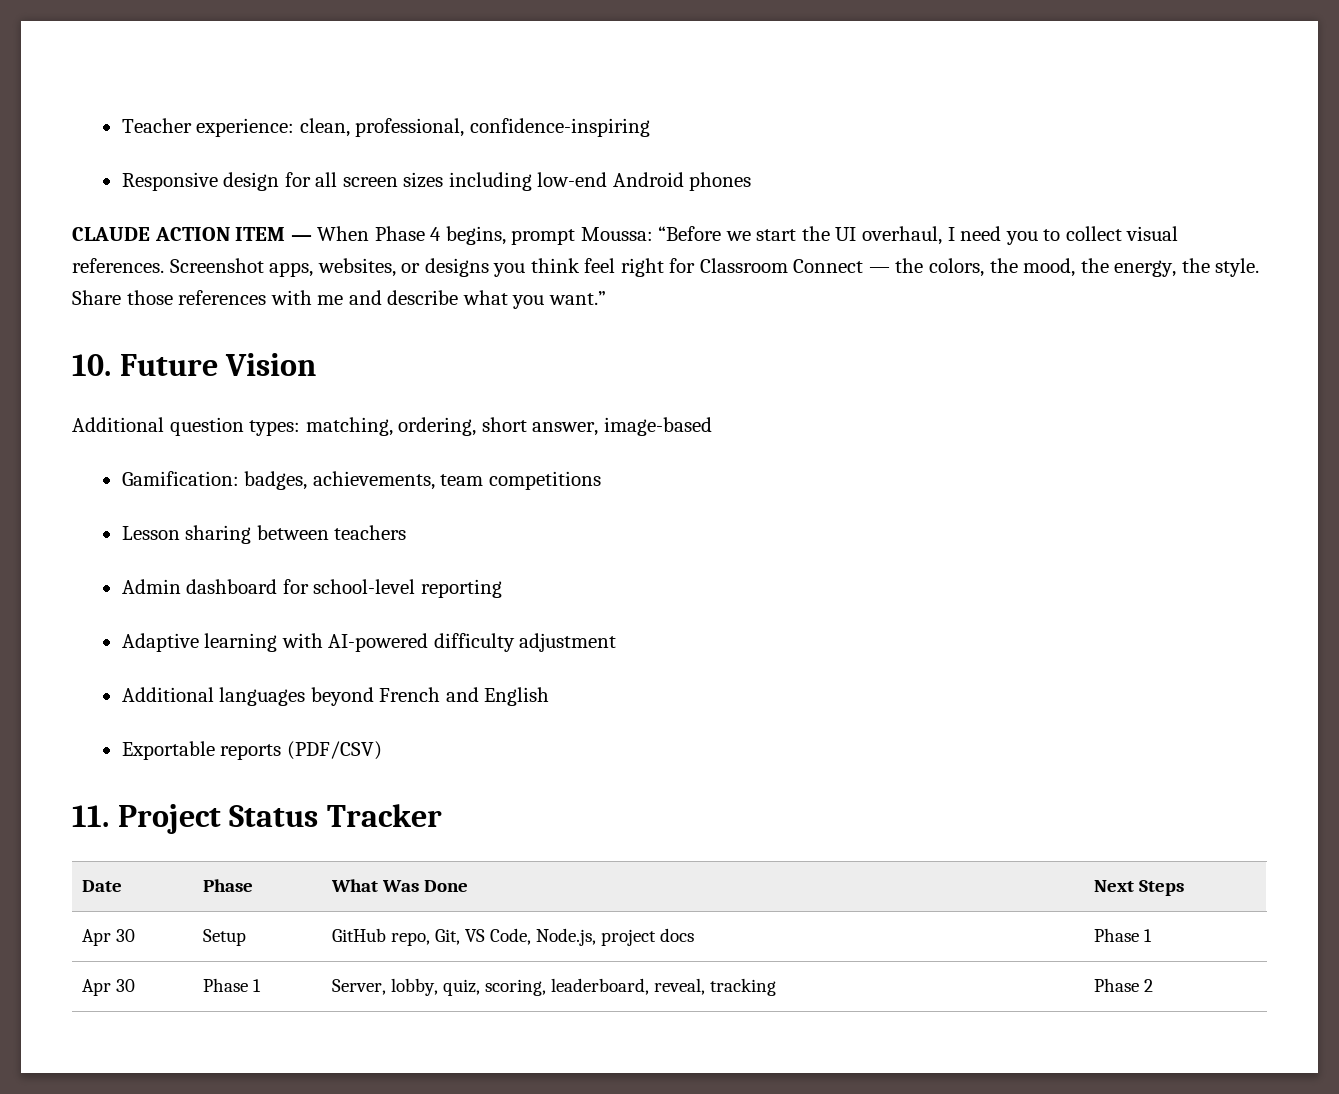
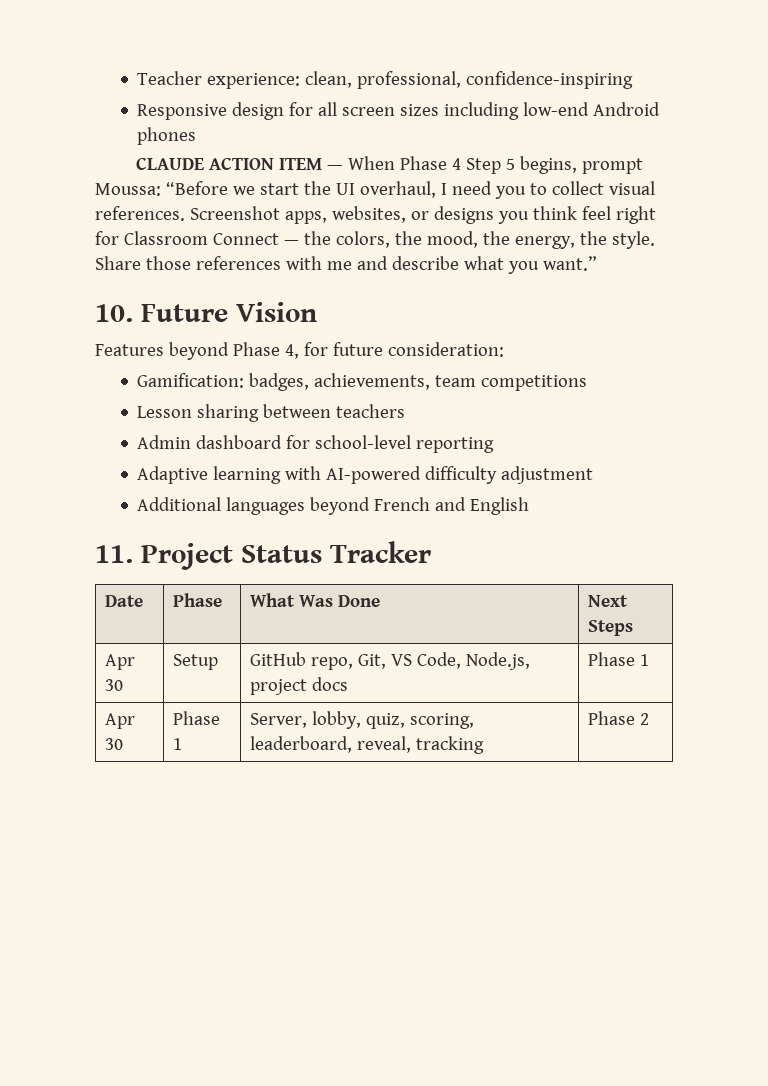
- CLAUDE ACTION ITEM — When Phase 4 begins, prompt Moussa: “Before we start the UI overhaul, I need you to collect visual references.
+ CLAUDE ACTION ITEM — When Phase 4 Step 5 begins, prompt Moussa: “Before we start the UI overhaul, I need you to collect visual references.
- Additional question types: matching, ordering, short answer, image-based
+ Features beyond Phase 4, for future consideration:
- Exportable reports (PDF/CSV)

